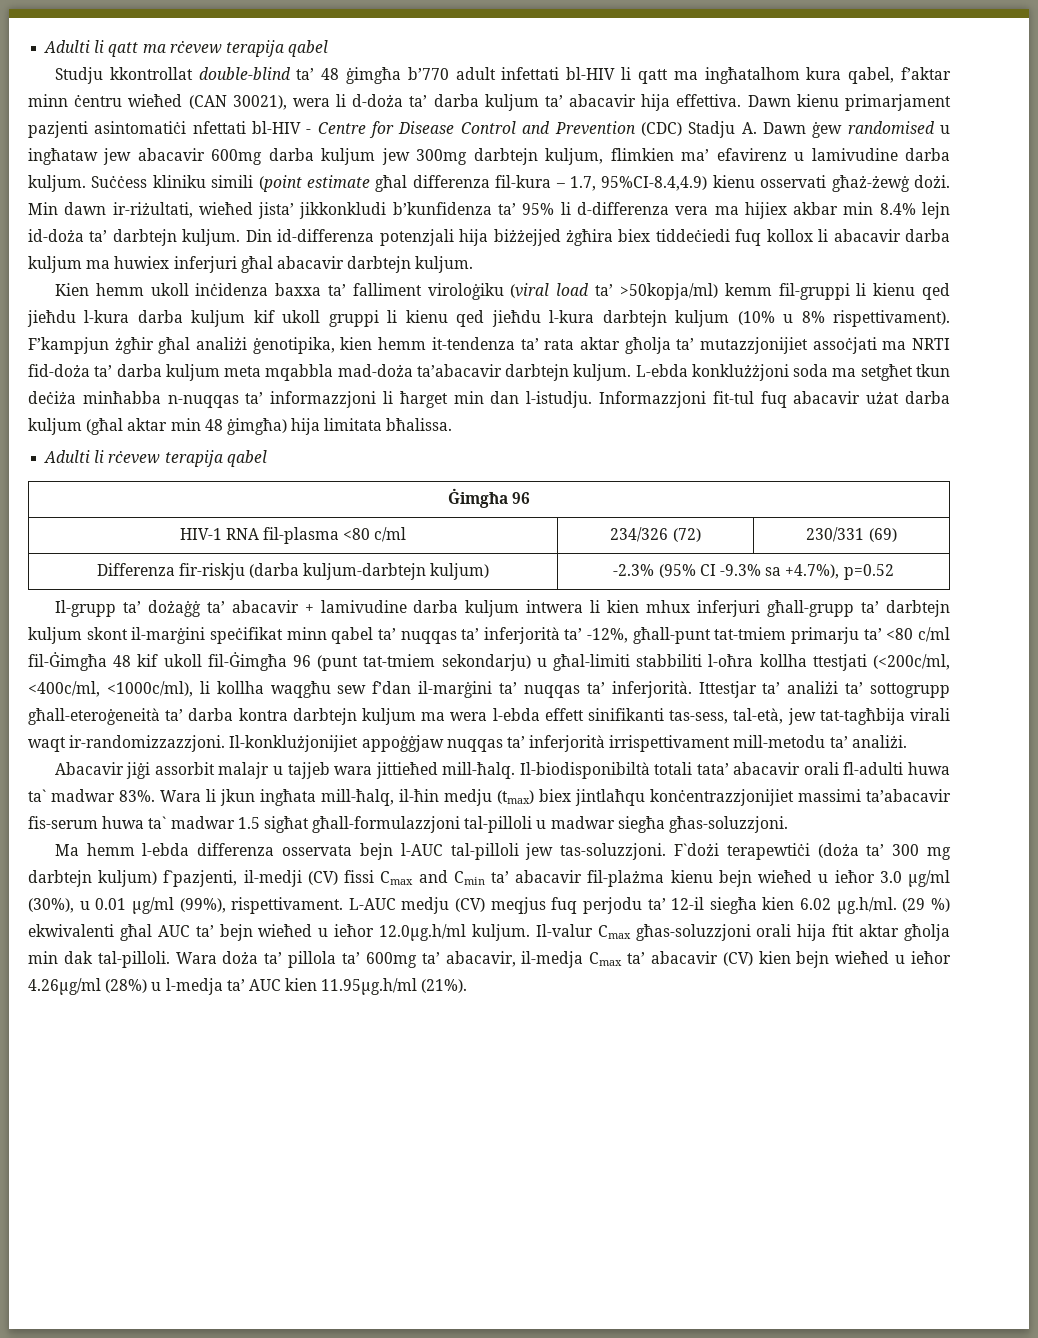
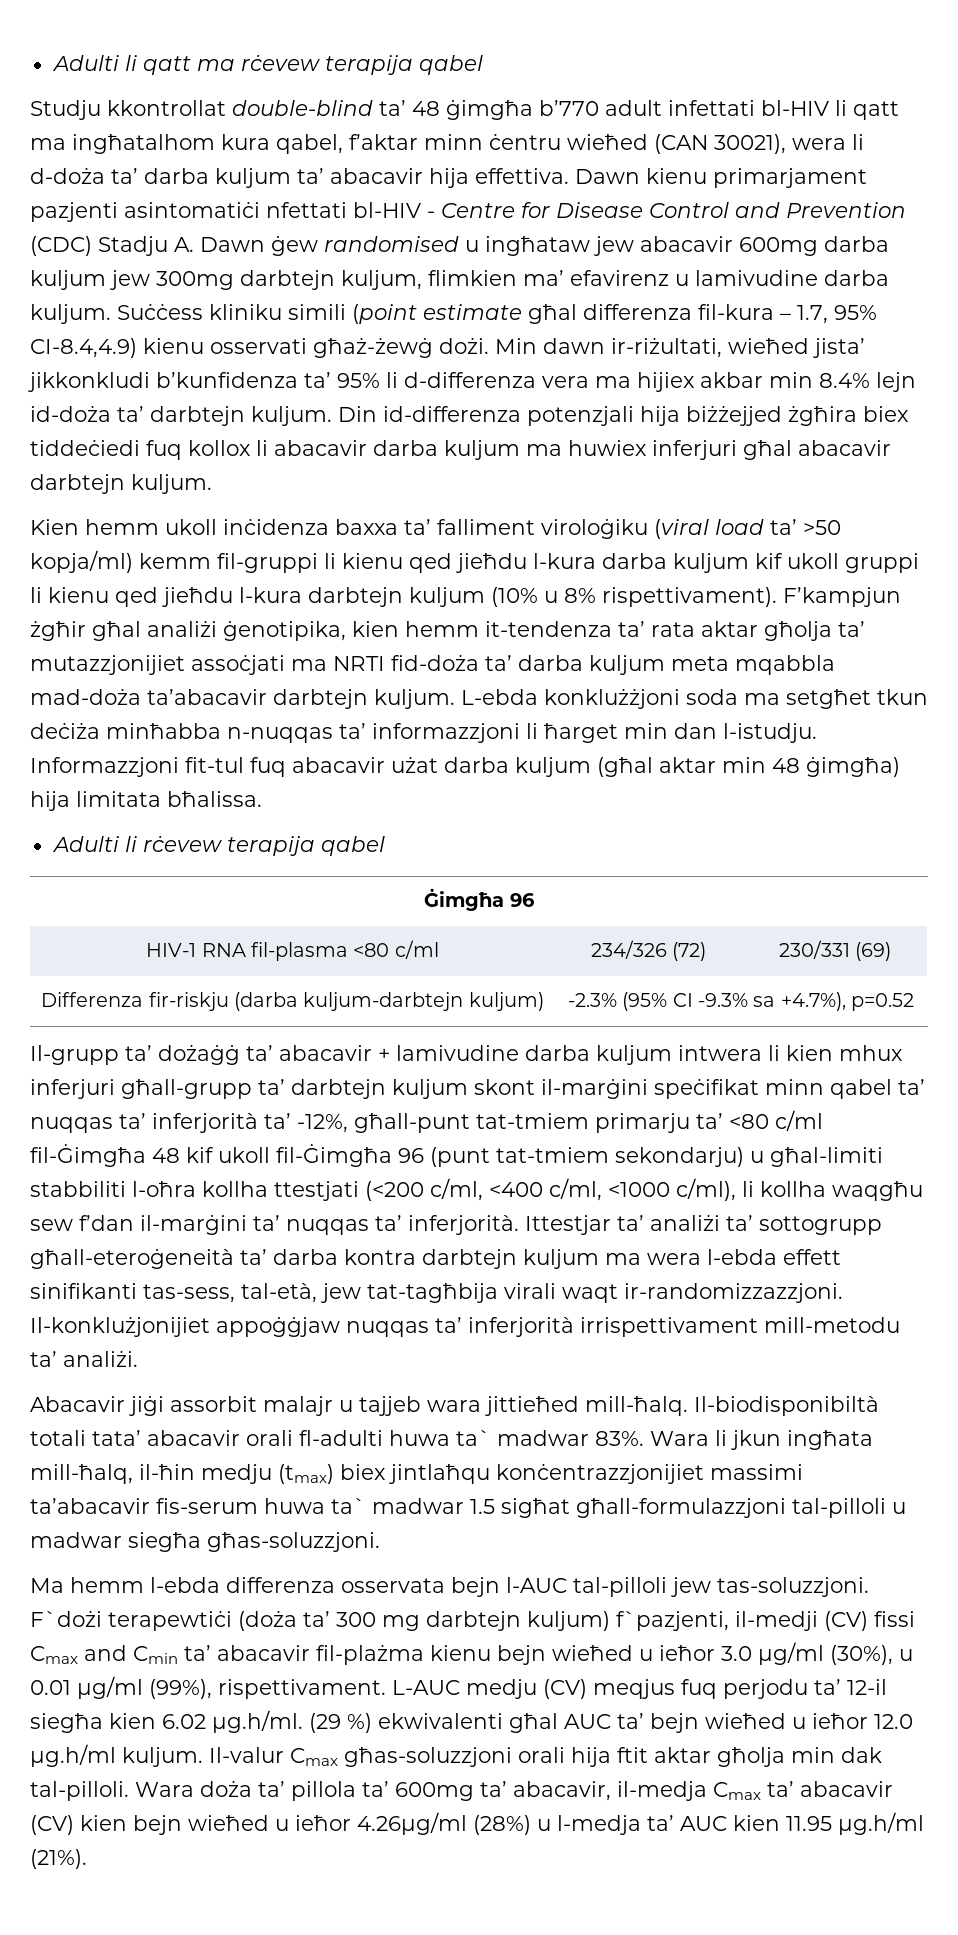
- Suċċess kliniku simili (point estimate għal differenza fil-kura – 1.7, 95%CI-8.4,4.9) kienu osservati għaż-żewġ dożi.
+ Suċċess kliniku simili (point estimate għal differenza fil-kura – 1.7, 95% CI-8.4,4.9) kienu osservati għaż-żewġ dożi.
- Kien hemm ukoll inċidenza baxxa ta’ falliment viroloġiku (viral load ta’ >50kopja/ml) kemm fil-gruppi li kienu qed jieħdu l-kura darba kuljum kif ukoll gruppi li kienu qed jieħdu l-kura darbtejn kuljum (10% u 8% rispettivament).
+ Kien hemm ukoll inċidenza baxxa ta’ falliment viroloġiku (viral load ta’ >50 kopja/ml) kemm fil-gruppi li kienu qed jieħdu l-kura darba kuljum kif ukoll gruppi li kienu qed jieħdu l-kura darbtejn kuljum (10% u 8% rispettivament).
- Il-grupp ta’ dożaġġ ta’ abacavir + lamivudine darba kuljum intwera li kien mhux inferjuri għall-grupp ta’ darbtejn kuljum skont il-marġini speċifikat minn qabel ta’ nuqqas ta’ inferjorità ta’ -12%, għall-punt tat-tmiem primarju ta’ <80 c/ml fil-Ġimgħa 48 kif ukoll fil-Ġimgħa 96 (punt tat-tmiem sekondarju) u għal-limiti stabbiliti l-oħra kollha ttestjati (<200c/ml, <400c/ml, <1000c/ml), li kollha waqgħu sew f’dan il-marġini ta’ nuqqas ta’ inferjorità.
+ Il-grupp ta’ dożaġġ ta’ abacavir + lamivudine darba kuljum intwera li kien mhux inferjuri għall-grupp ta’ darbtejn kuljum skont il-marġini speċifikat minn qabel ta’ nuqqas ta’ inferjorità ta’ -12%, għall-punt tat-tmiem primarju ta’ <80 c/ml fil-Ġimgħa 48 kif ukoll fil-Ġimgħa 96 (punt tat-tmiem sekondarju) u għal-limiti stabbiliti l-oħra kollha ttestjati (<200 c/ml, <400 c/ml, <1000 c/ml), li kollha waqgħu sew f’dan il-marġini ta’ nuqqas ta’ inferjorità.
- L-AUC medju (CV) meqjus fuq perjodu ta’ 12-il siegħa kien 6.02 µg.h/ml. (29 %) ekwivalenti għal AUC ta’ bejn wieħed u ieħor 12.0μg.h/ml kuljum.
+ L-AUC medju (CV) meqjus fuq perjodu ta’ 12-il siegħa kien 6.02 µg.h/ml. (29 %) ekwivalenti għal AUC ta’ bejn wieħed u ieħor 12.0 μg.h/ml kuljum.
- Wara doża ta’ pillola ta’ 600mg ta’ abacavir, il-medja Cmax ta’ abacavir (CV) kien bejn wieħed u ieħor 4.26μg/ml (28%) u l-medja ta’ AUC kien 11.95μg.h/ml (21%).
+ Wara doża ta’ pillola ta’ 600mg ta’ abacavir, il-medja Cmax ta’ abacavir (CV) kien bejn wieħed u ieħor 4.26μg/ml (28%) u l-medja ta’ AUC kien 11.95 μg.h/ml (21%).

